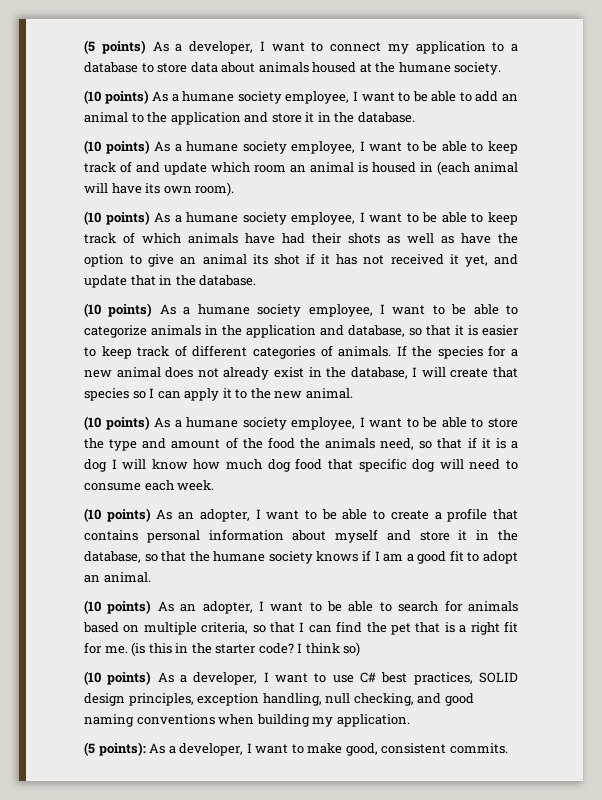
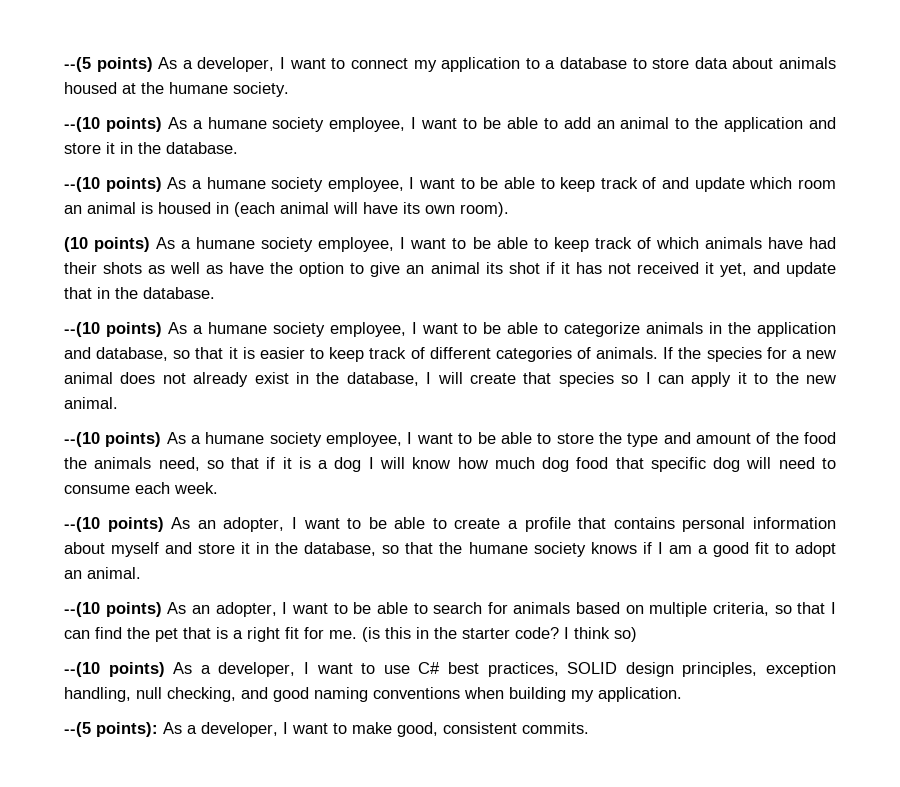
- (5 points) As a developer, I want to connect my application to a database to store data about animals housed at the humane society.
+ --(5 points) As a developer, I want to connect my application to a database to store data about animals housed at the humane society.
- (10 points) As a humane society employee, I want to be able to add an animal to the application and store it in the database.
+ --(10 points) As a humane society employee, I want to be able to add an animal to the application and store it in the database.
- (10 points) As a humane society employee, I want to be able to keep track of and update which room an animal is housed in (each animal will have its own room).
+ --(10 points) As a humane society employee, I want to be able to keep track of and update which room an animal is housed in (each animal will have its own room).
- (10 points) As a humane society employee, I want to be able to categorize animals in the application and database, so that it is easier to keep track of different categories of animals.
+ --(10 points) As a humane society employee, I want to be able to categorize animals in the application and database, so that it is easier to keep track of different categories of animals.
- (10 points) As a humane society employee, I want to be able to store the type and amount of the food the animals need, so that if it is a dog I will know how much dog food that specific dog will need to consume each week.
+ --(10 points) As a humane society employee, I want to be able to store the type and amount of the food the animals need, so that if it is a dog I will know how much dog food that specific dog will need to consume each week.
- (10 points) As an adopter, I want to be able to create a profile that contains personal information about myself and store it in the database, so that the humane society knows if I am a good fit to adopt an animal.
+ --(10 points) As an adopter, I want to be able to create a profile that contains personal information about myself and store it in the database, so that the humane society knows if I am a good fit to adopt an animal.
- (10 points) As an adopter, I want to be able to search for animals based on multiple criteria, so that I can find the pet that is a right fit for me.
+ --(10 points) As an adopter, I want to be able to search for animals based on multiple criteria, so that I can find the pet that is a right fit for me.
- (10 points) As a developer, I want to use C# best practices, SOLID design principles, exception handling, null checking, and good naming conventions when building my application.
+ --(10 points) As a developer, I want to use C# best practices, SOLID design principles, exception handling, null checking, and good naming conventions when building my application.
- (5 points): As a developer, I want to make good, consistent commits.
+ --(5 points): As a developer, I want to make good, consistent commits.

